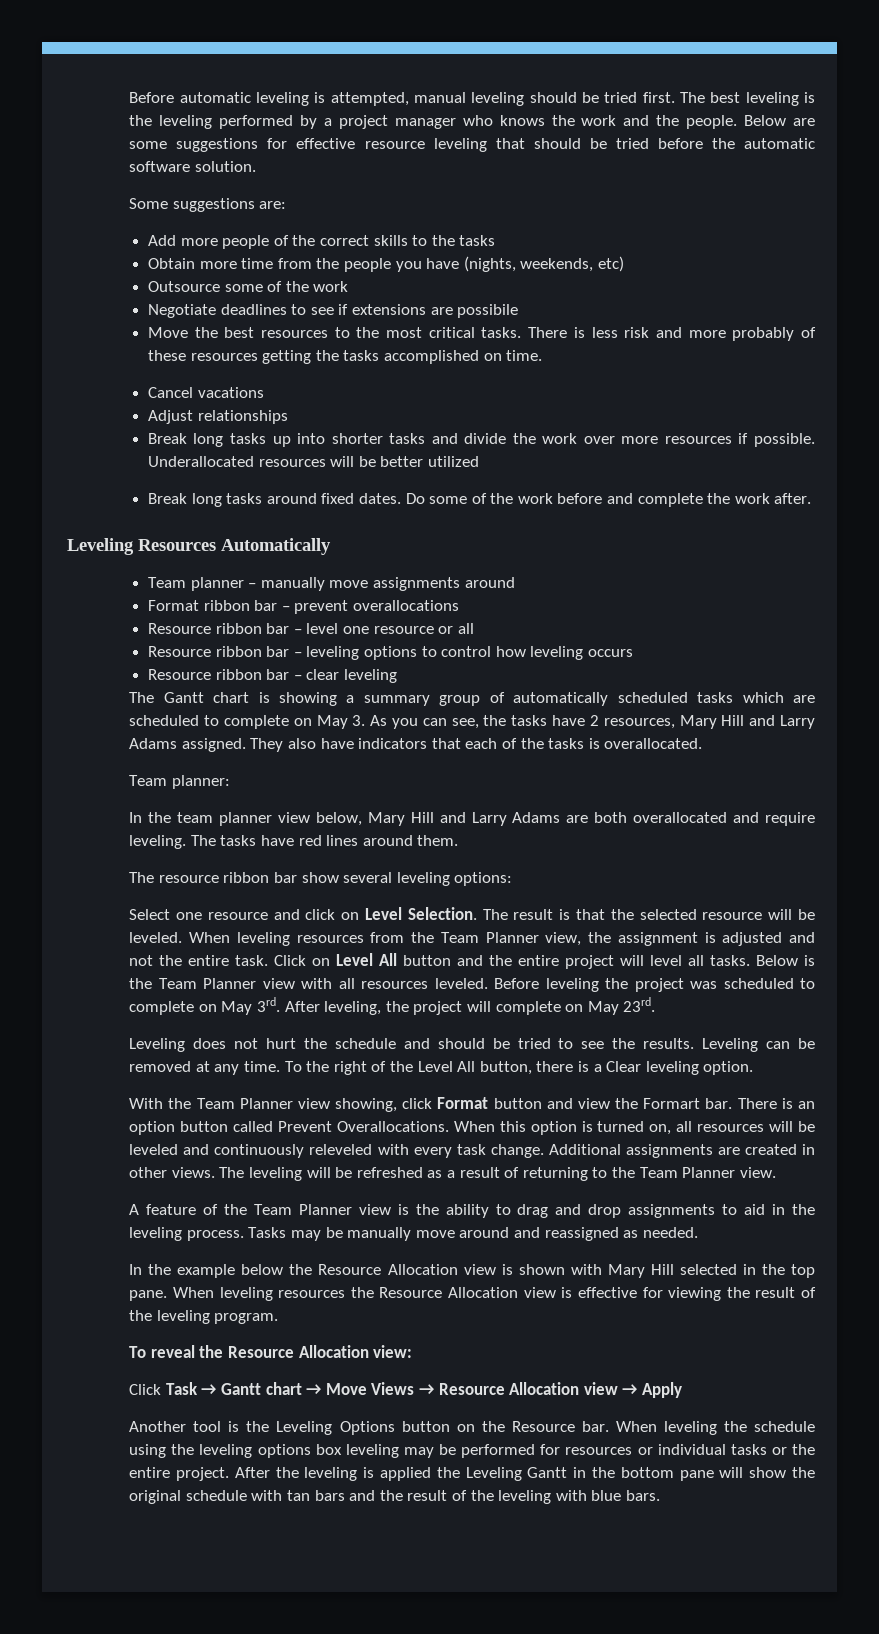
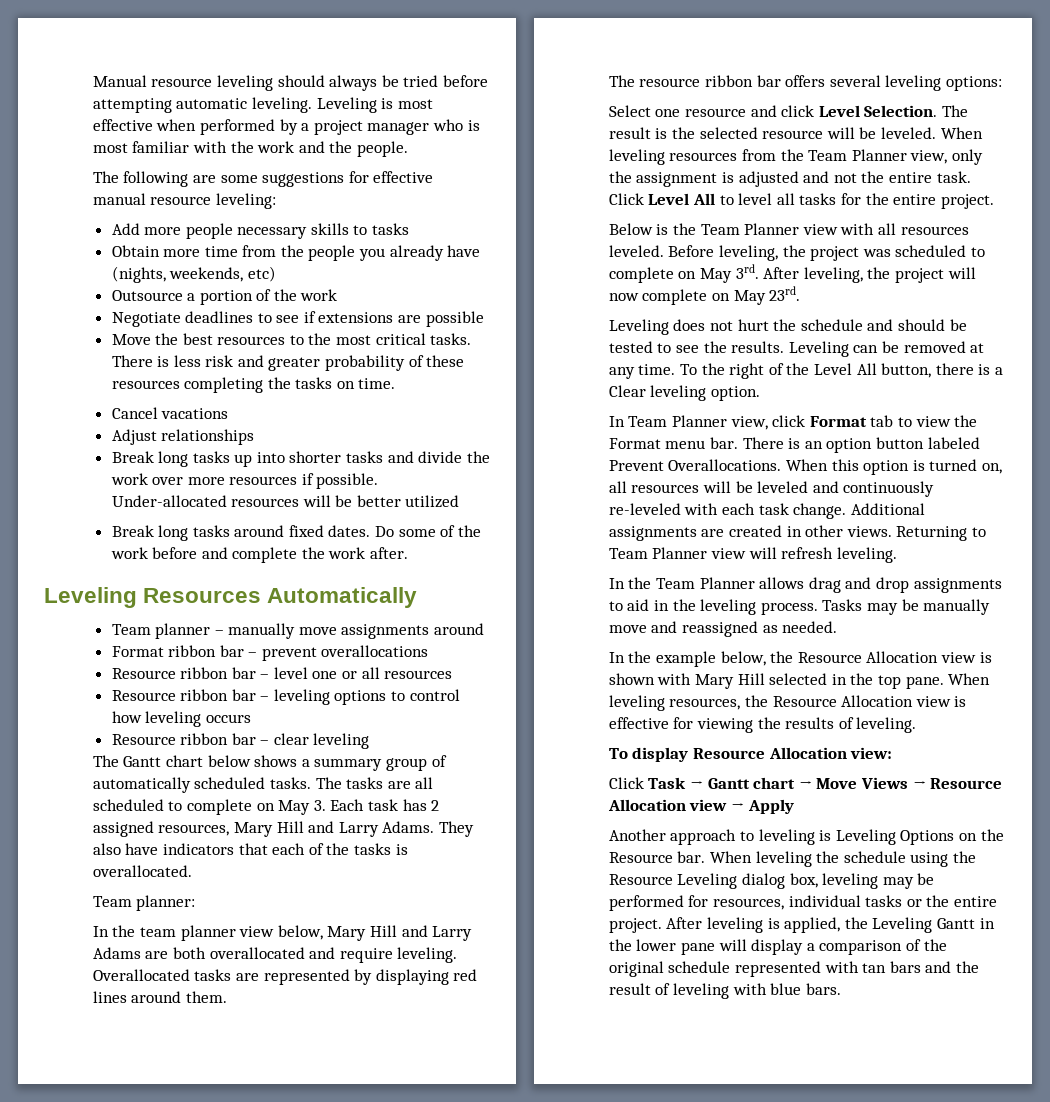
- Before automatic leveling is attempted, manual leveling should be tried first. The best leveling is the leveling performed by a project manager who knows the work and the people. Below are some suggestions for effective resource leveling that should be tried before the automatic software solution.
- Some suggestions are:
+ Manual resource leveling should always be tried before attempting automatic leveling. Leveling is most effective when performed by a project manager who is most familiar with the work and the people.
+ The following are some suggestions for effective manual resource leveling:
- Add more people of the correct skills to the tasks
+ Add more people necessary skills to tasks
- Obtain more time from the people you have (nights, weekends, etc)
+ Obtain more time from the people you already have (nights, weekends, etc)
- Outsource some of the work
+ Outsource a portion of the work
- Negotiate deadlines to see if extensions are possibile
+ Negotiate deadlines to see if extensions are possible
- There is less risk and more probably of these resources getting the tasks accomplished on time.
+ There is less risk and greater probability of these resources completing the tasks on time.
- Underallocated resources will be better utilized
+ Under-allocated resources will be better utilized
- Resource ribbon bar – level one resource or all
+ Resource ribbon bar – level one or all resources
- The Gantt chart is showing a summary group of automatically scheduled tasks which are scheduled to complete on May 3. As you can see, the tasks have 2 resources, Mary Hill and Larry Adams assigned.
+ The Gantt chart below shows a summary group of automatically scheduled tasks. The tasks are all scheduled to complete on May 3. Each task has 2 assigned resources, Mary Hill and Larry Adams.
- The tasks have red lines around them.
+ Overallocated tasks are represented by displaying red lines around them.
- The resource ribbon bar show several leveling options:
+ The resource ribbon bar offers several leveling options:
- Select one resource and click on Level Selection.
+ Select one resource and click Level Selection.
- The result is that the selected resource will be leveled.
+ The result is the selected resource will be leveled.
- When leveling resources from the Team Planner view, the assignment is adjusted and not the entire task.
+ When leveling resources from the Team Planner view, only the assignment is adjusted and not the entire task.
- Click on Level All button and the entire project will level all tasks. Below is the Team Planner view with all resources leveled.
+ Click Level All to level all tasks for the entire project.
+ Below is the Team Planner view with all resources leveled.
- Before leveling the project was scheduled to complete on May 3rd.
+ Before leveling, the project was scheduled to complete on May 3rd.
- After leveling, the project will complete on May 23rd.
+ After leveling, the project will now complete on May 23rd.
- Leveling does not hurt the schedule and should be tried to see the results.
+ Leveling does not hurt the schedule and should be tested to see the results.
- With the Team Planner view showing, click Format button and view the Formart bar.
+ In Team Planner view, click Format tab to view the Format menu bar.
- There is an option button called Prevent Overallocations.
+ There is an option button labeled Prevent Overallocations.
- When this option is turned on, all resources will be leveled and continuously releveled with every task change.
+ When this option is turned on, all resources will be leveled and continuously re-leveled with each task change.
- The leveling will be refreshed as a result of returning to the Team Planner view.
- A feature of the Team Planner view is the ability to drag and drop assignments to aid in the leveling process.
+ Returning to Team Planner view will refresh leveling.
+ In the Team Planner allows drag and drop assignments to aid in the leveling process.
- Tasks may be manually move around and reassigned as needed.
+ Tasks may be manually move and reassigned as needed.
- In the example below the Resource Allocation view is shown with Mary Hill selected in the top pane.
+ In the example below, the Resource Allocation view is shown with Mary Hill selected in the top pane.
- When leveling resources the Resource Allocation view is effective for viewing the result of the leveling program.
- To reveal the Resource Allocation view:
+ When leveling resources, the Resource Allocation view is effective for viewing the results of leveling.
+ To display Resource Allocation view:
- Another tool is the Leveling Options button on the Resource bar.
+ Another approach to leveling is Leveling Options on the Resource bar.
- When leveling the schedule using the leveling options box leveling may be performed for resources or individual tasks or the entire project.
+ When leveling the schedule using the Resource Leveling dialog box, leveling may be performed for resources, individual tasks or the entire project.
- After the leveling is applied the Leveling Gantt in the bottom pane will show the original schedule with tan bars and the result of the leveling with blue bars.
+ After leveling is applied, the Leveling Gantt in the lower pane will display a comparison of the original schedule represented with tan bars and the result of leveling with blue bars.

